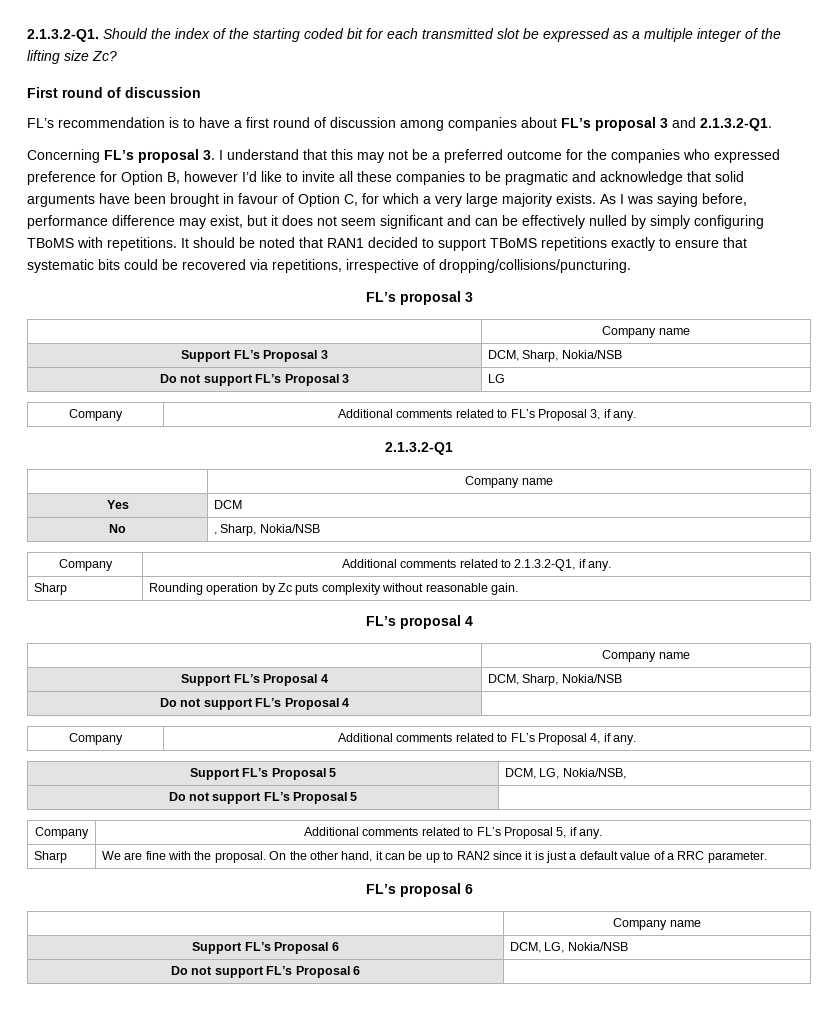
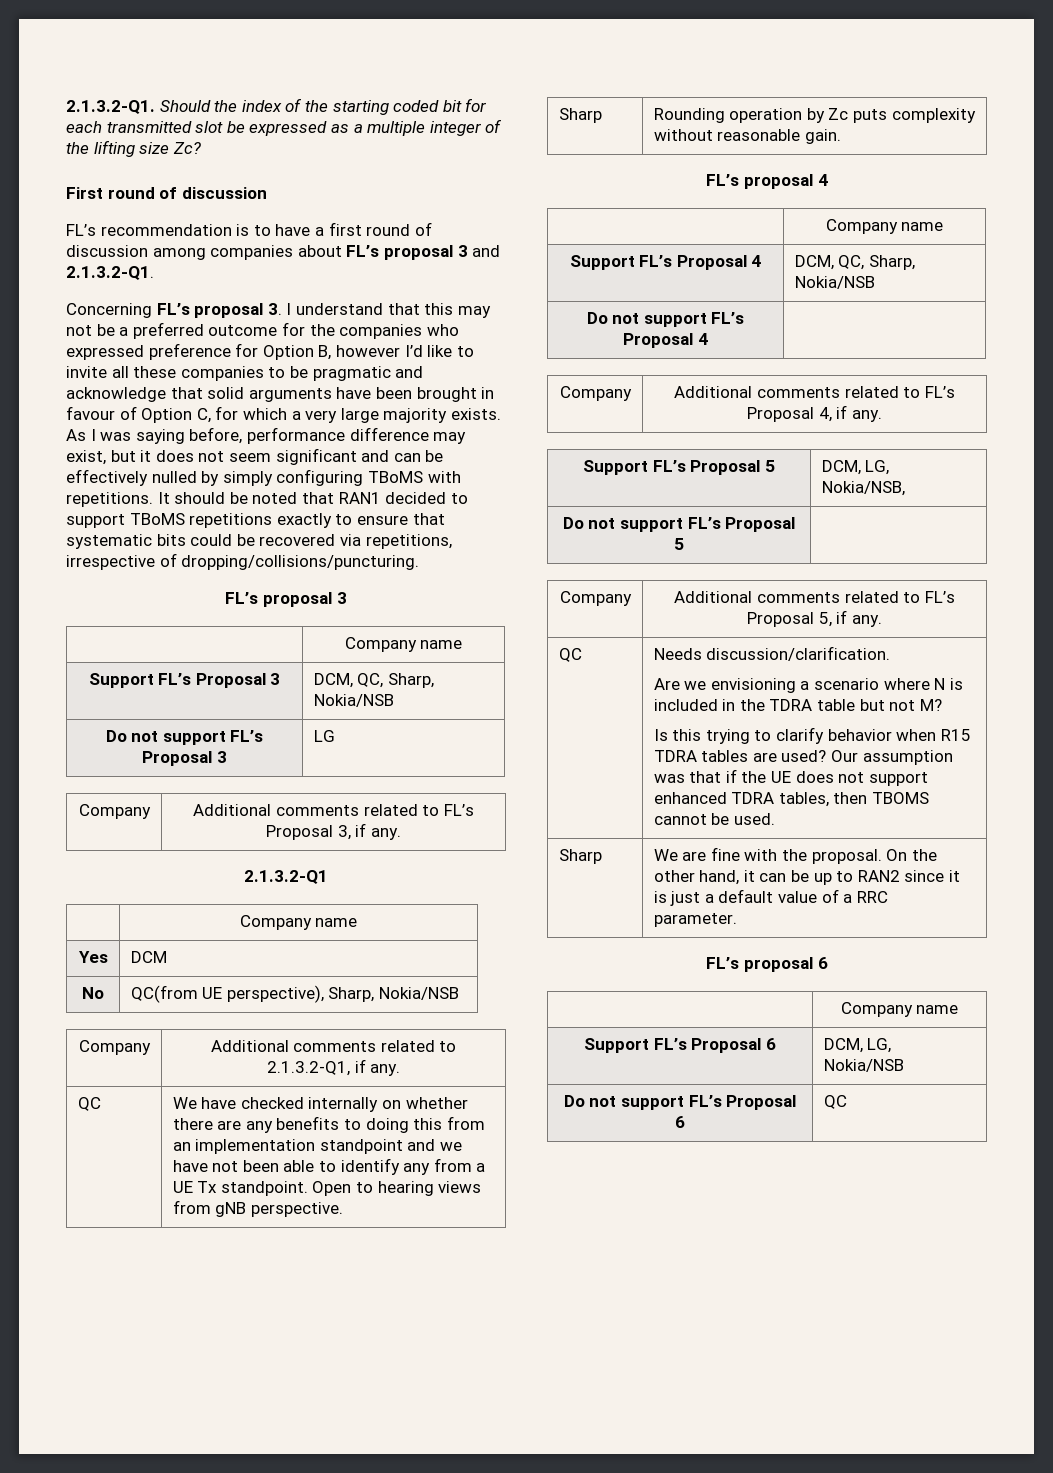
- Support FL’s Proposal 3 | DCM, Sharp, Nokia/NSB
+ Support FL’s Proposal 3 | DCM, QC, Sharp, Nokia/NSB
- No | , Sharp, Nokia/NSB
+ No | QC(from UE perspective), Sharp, Nokia/NSB
+ QC | We have checked internally on whether there are any benefits to doing this from an implementation standpoint and we have not been able to identify any from a UE Tx standpoint. Open to hearing views from gNB perspective.
- Support FL’s Proposal 4 | DCM, Sharp, Nokia/NSB
+ Support FL’s Proposal 4 | DCM, QC, Sharp, Nokia/NSB
+ QC | Needs discussion/clarification.
+ Are we envisioning a scenario where N is included in the TDRA table but not M?
+ Is this trying to clarify behavior when R15 TDRA tables are used? Our assumption was that if the UE does not support enhanced TDRA tables, then TBOMS cannot be used.
- Do not support FL’s Proposal 6 |
+ Do not support FL’s Proposal 6 | QC

